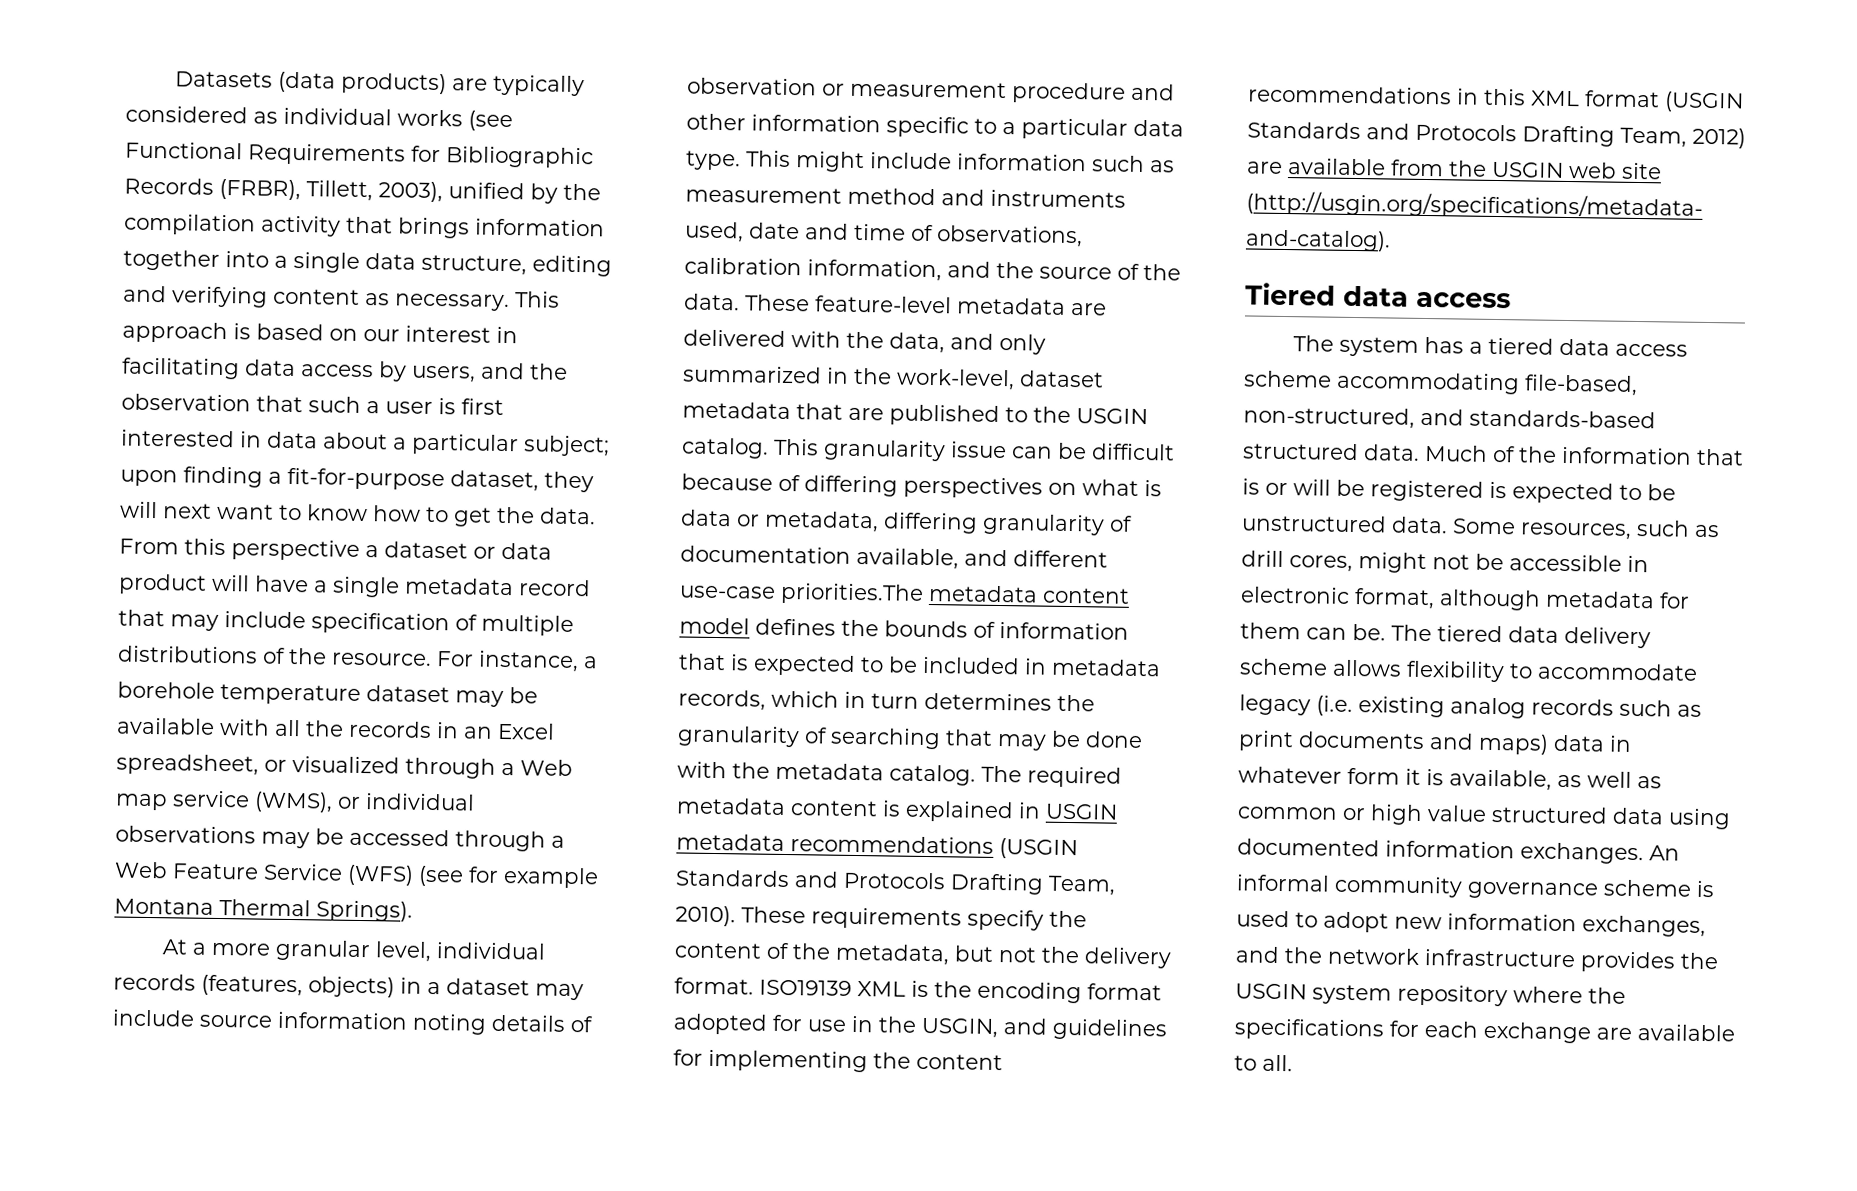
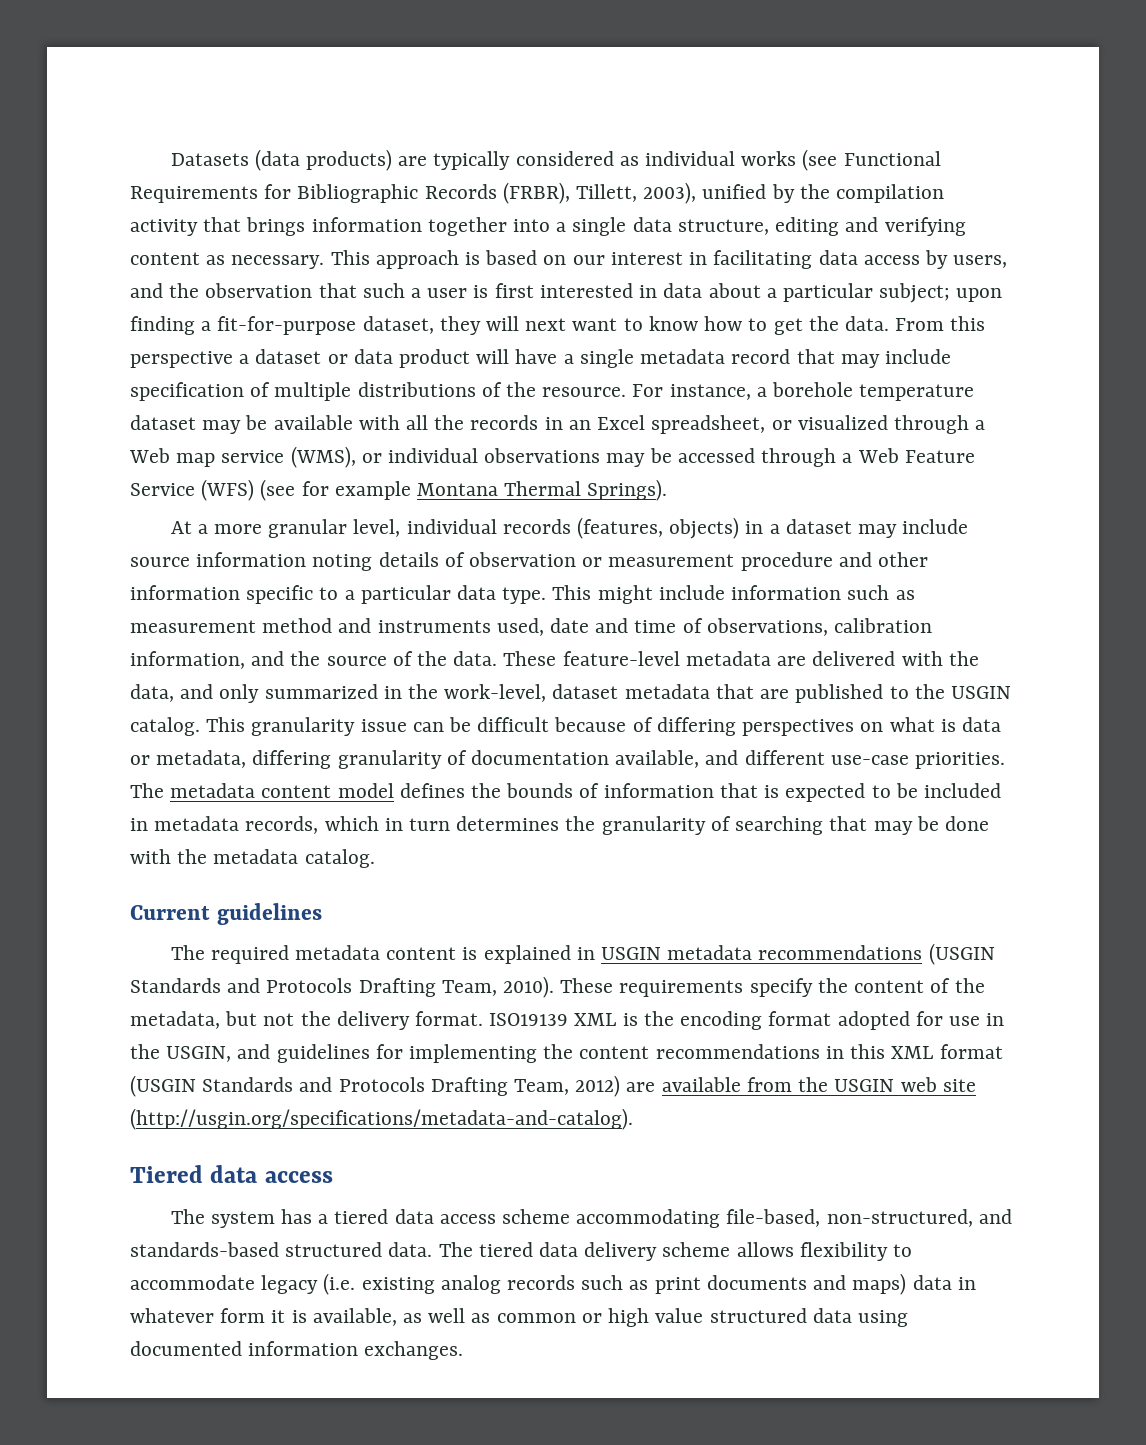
- This granularity issue can be difficult because of differing perspectives on what is data or metadata, differing granularity of documentation available, and different use-case priorities.The metadata content model defines the bounds of information that is expected to be included in metadata records, which in turn determines the granularity of searching that may be done with the metadata catalog. The required metadata content is explained in USGIN metadata recommendations (USGIN Standards and Protocols Drafting Team, 2010).
+ This granularity issue can be difficult because of differing perspectives on what is data or metadata, differing granularity of documentation available, and different use-case priorities. The metadata content model defines the bounds of information that is expected to be included in metadata records, which in turn determines the granularity of searching that may be done with the metadata catalog.
+ Current guidelines
+ The required metadata content is explained in USGIN metadata recommendations (USGIN Standards and Protocols Drafting Team, 2010).
- Much of the information that is or will be registered is expected to be unstructured data. Some resources, such as drill cores, might not be accessible in electronic format, although metadata for them can be.
- An informal community governance scheme is used to adopt new information exchanges, and the network infrastructure provides the USGIN system repository where the specifications for each exchange are available to all.

